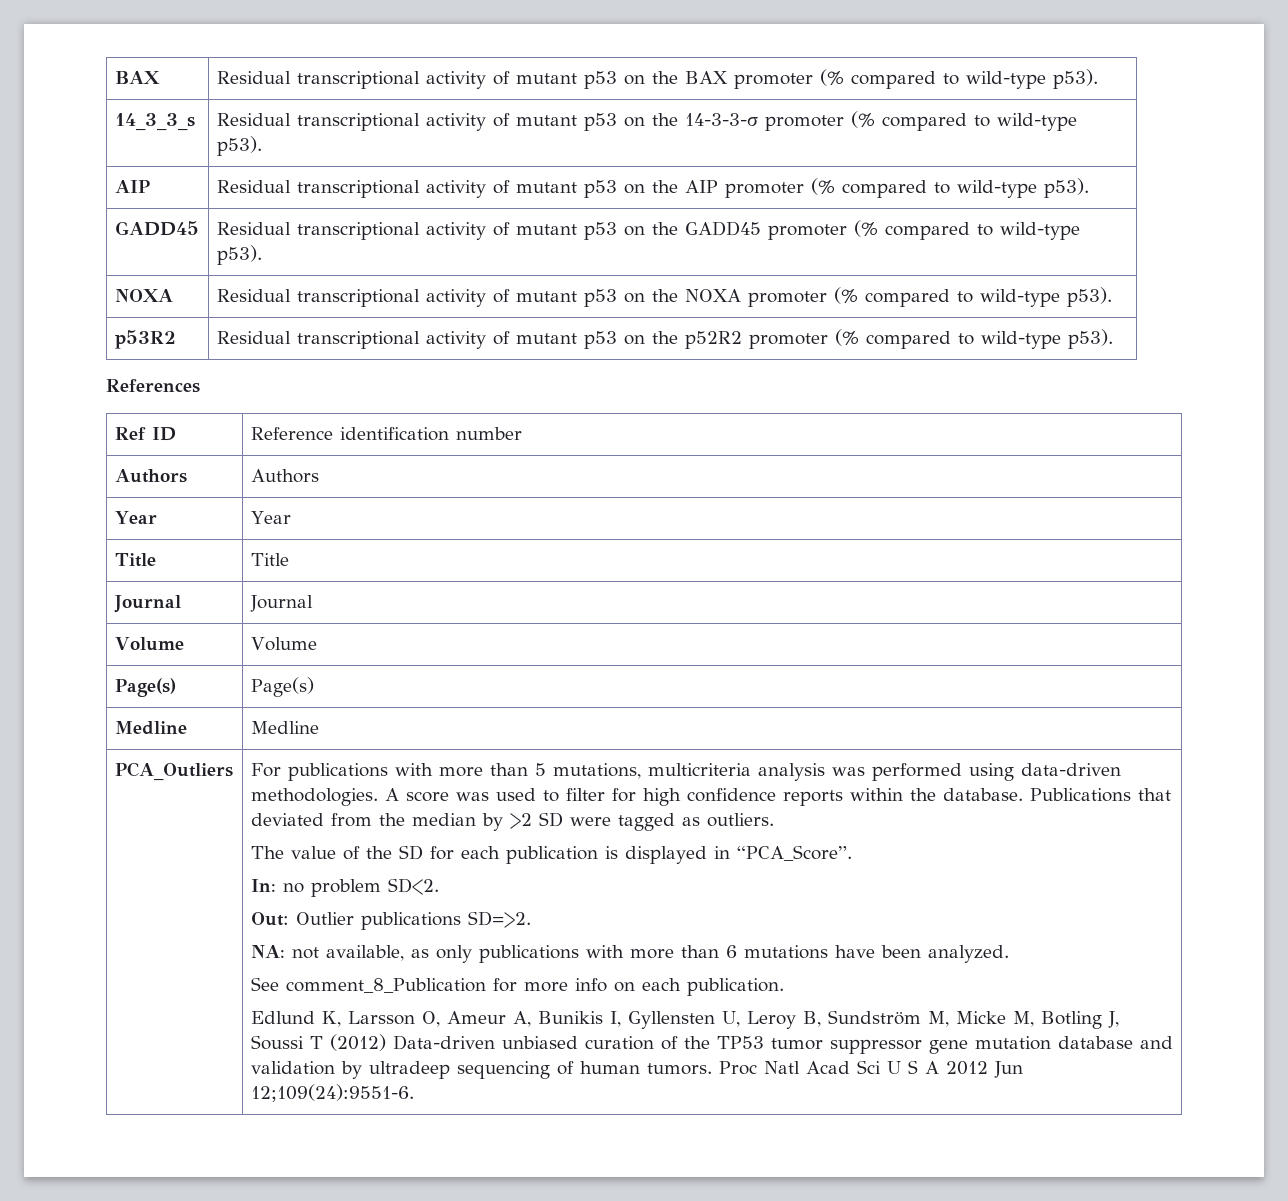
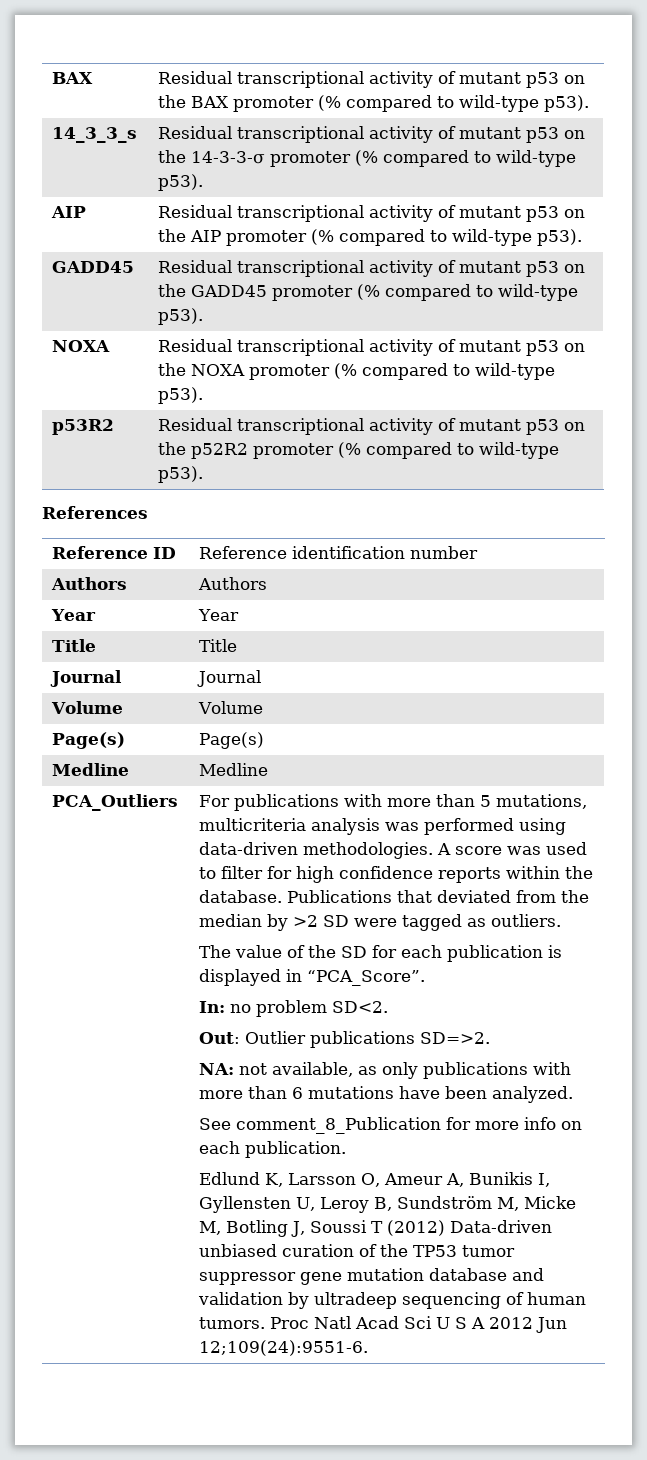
- Ref ID | Reference identification number
+ Reference ID | Reference identification number

